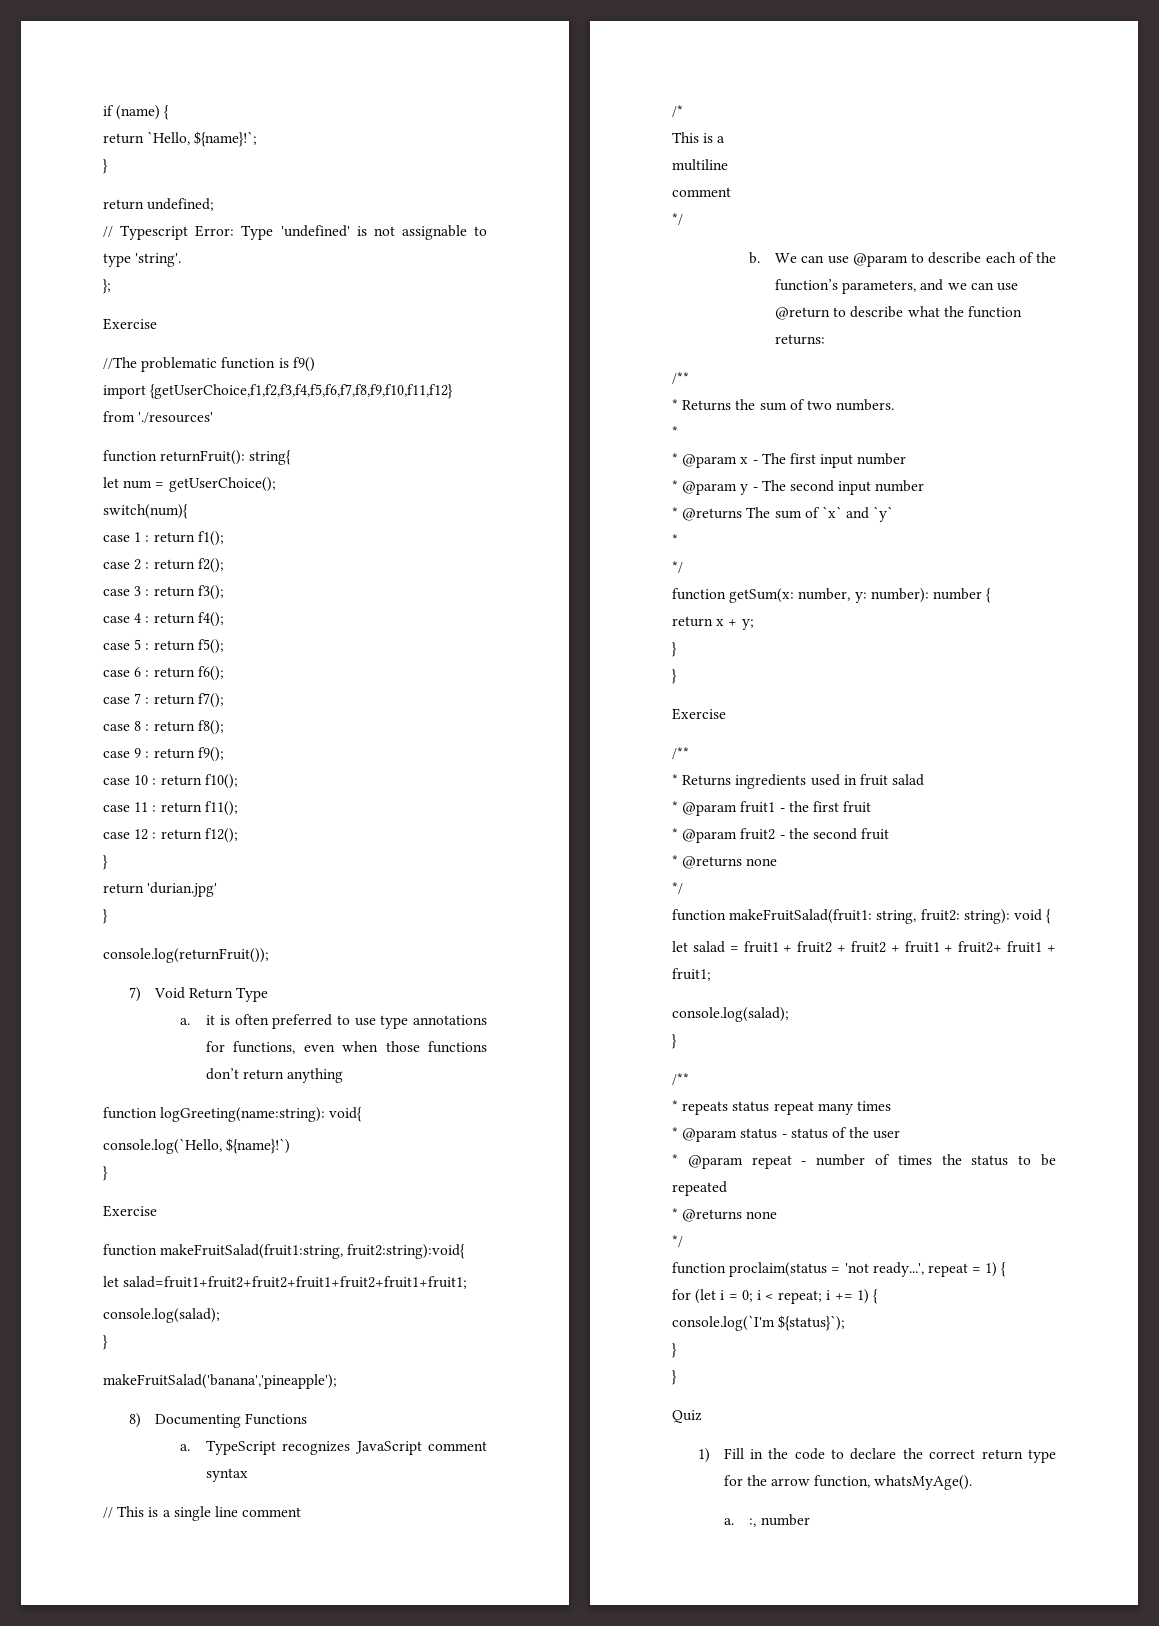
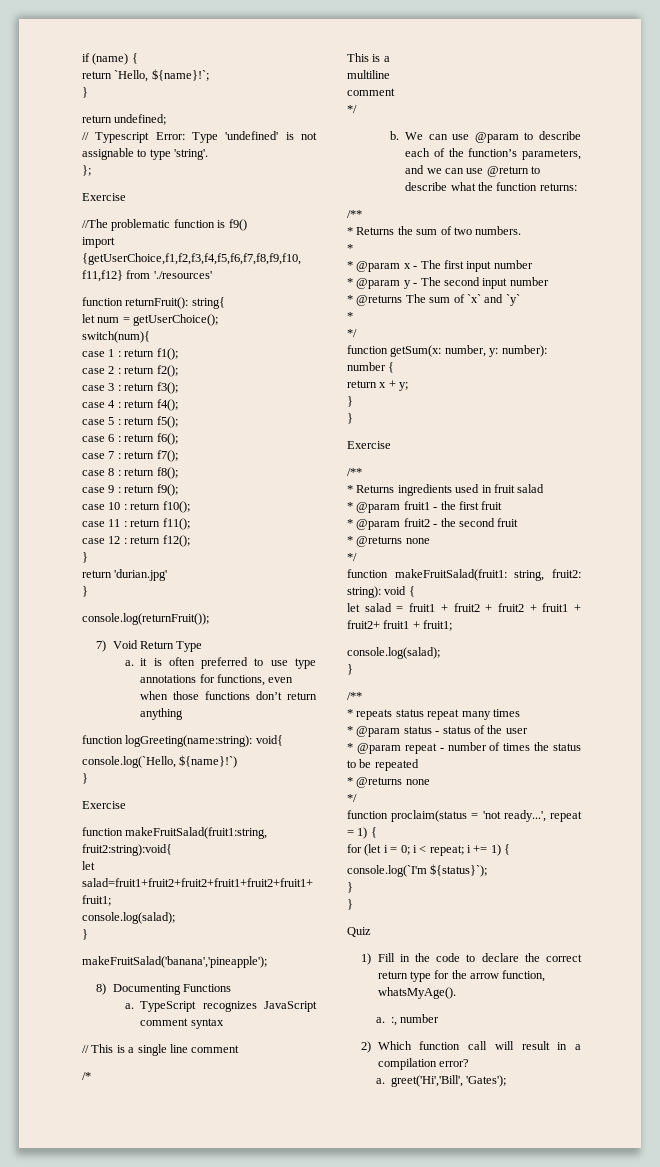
+ 2) Which function call will result in a compilation error?
+ a. greet('Hi','Bill', 'Gates');

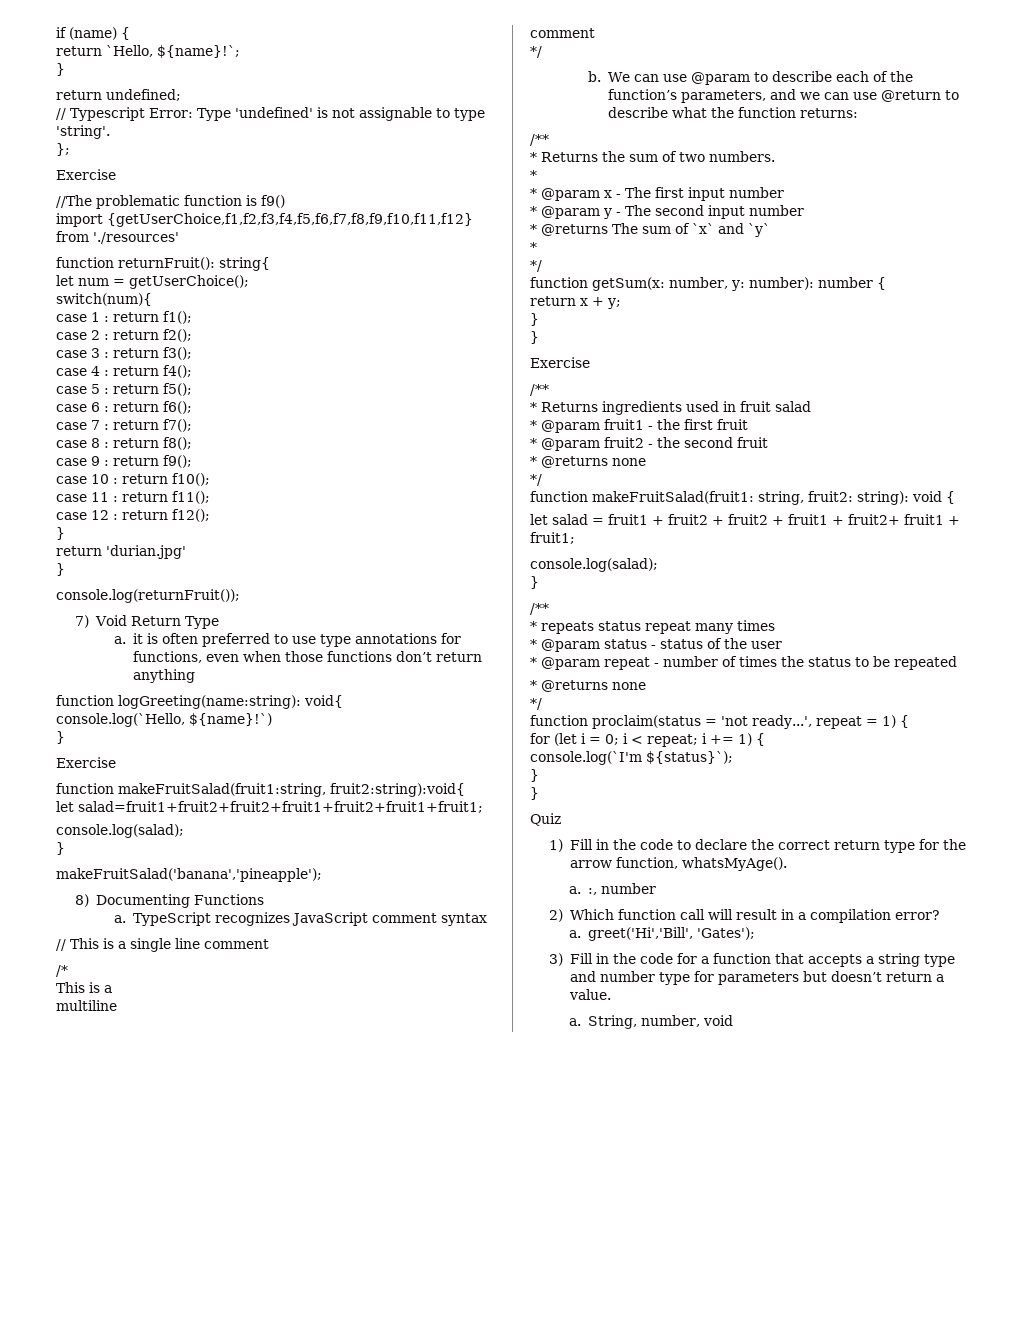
+ 3) Fill in the code for a function that accepts a string type and number type for parameters but doesn’t return a value.
+ a. String, number, void

